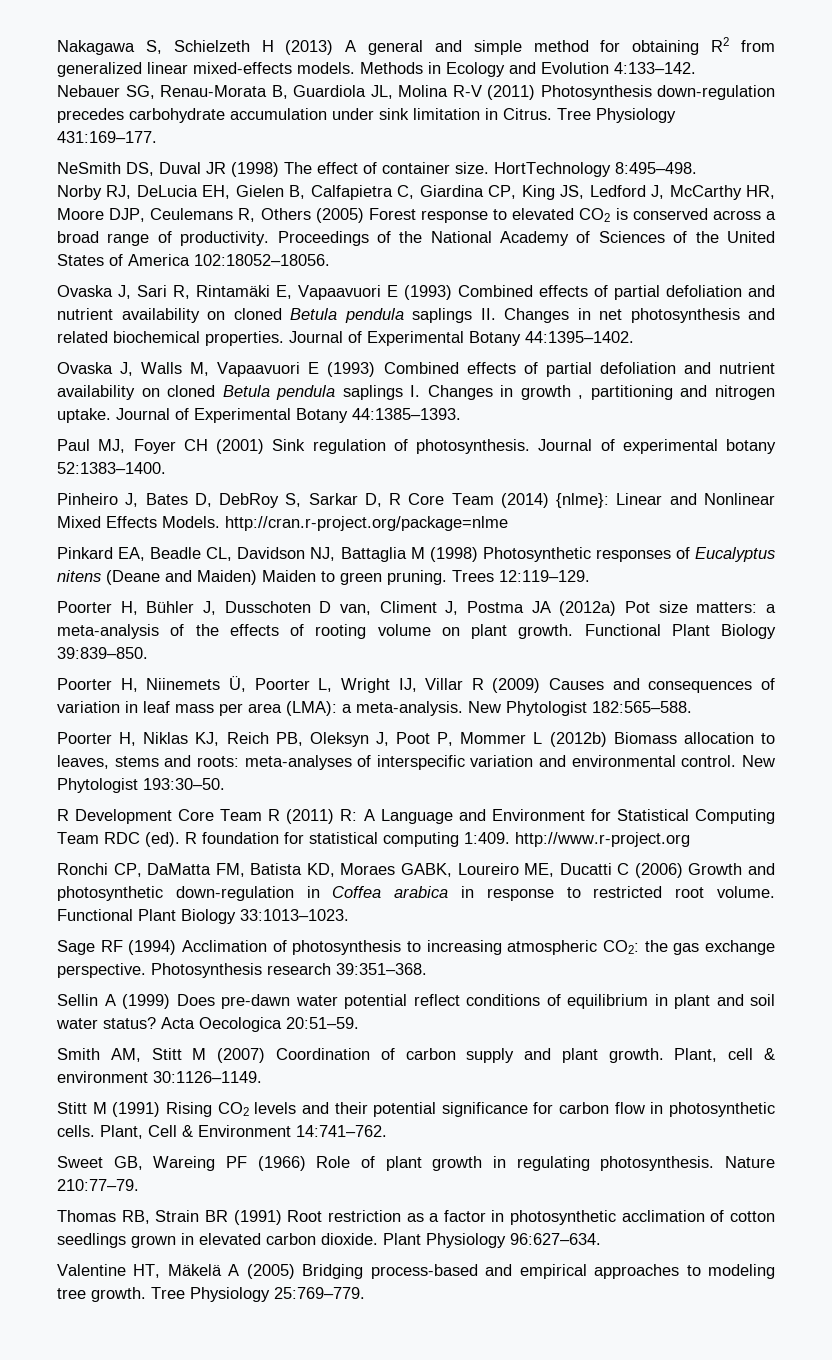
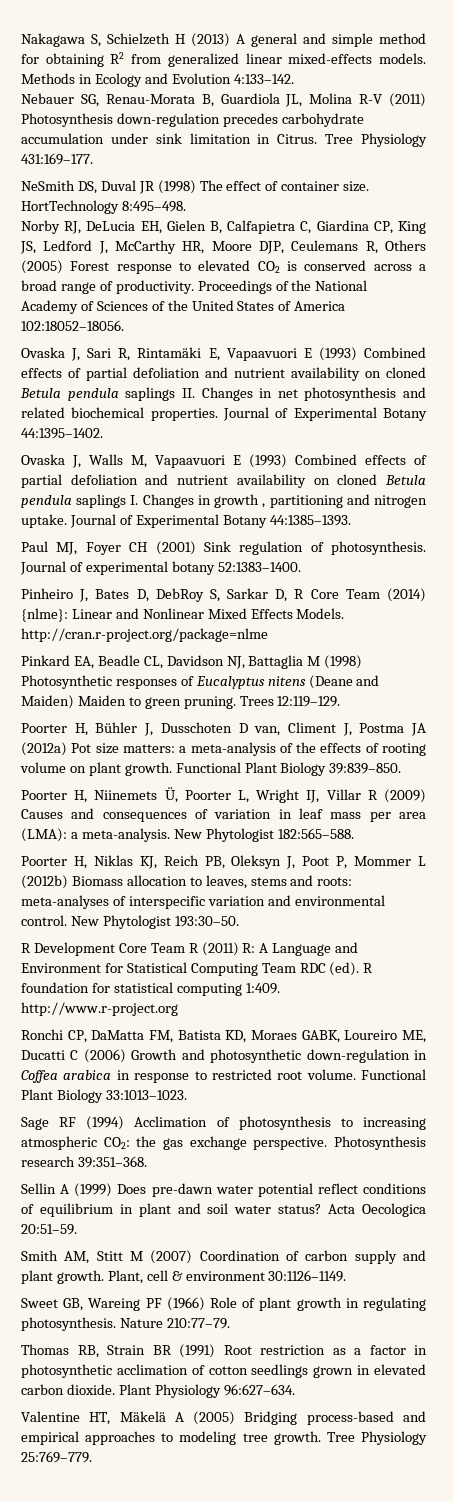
- Stitt M (1991) Rising CO2 levels and their potential significance for carbon flow in photosynthetic cells. Plant, Cell & Environment 14:741–762.

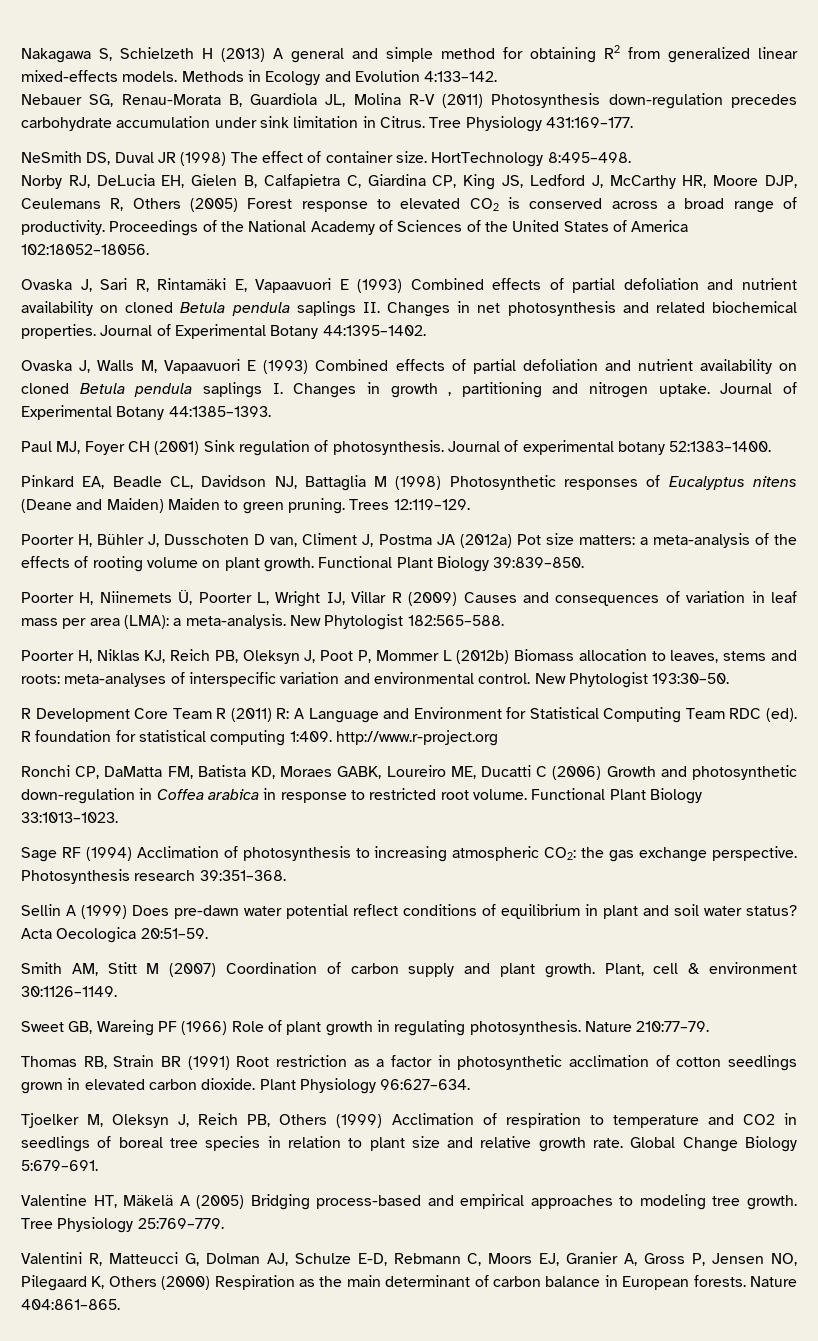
- Pinheiro J, Bates D, DebRoy S, Sarkar D, R Core Team (2014) {nlme}: Linear and Nonlinear Mixed Effects Models. http://cran.r-project.org/package=nlme
+ Tjoelker M, Oleksyn J, Reich PB, Others (1999) Acclimation of respiration to temperature and CO2 in seedlings of boreal tree species in relation to plant size and relative growth rate. Global Change Biology 5:679–691.
+ Valentini R, Matteucci G, Dolman AJ, Schulze E-D, Rebmann C, Moors EJ, Granier A, Gross P, Jensen NO, Pilegaard K, Others (2000) Respiration as the main determinant of carbon balance in European forests. Nature 404:861–865.

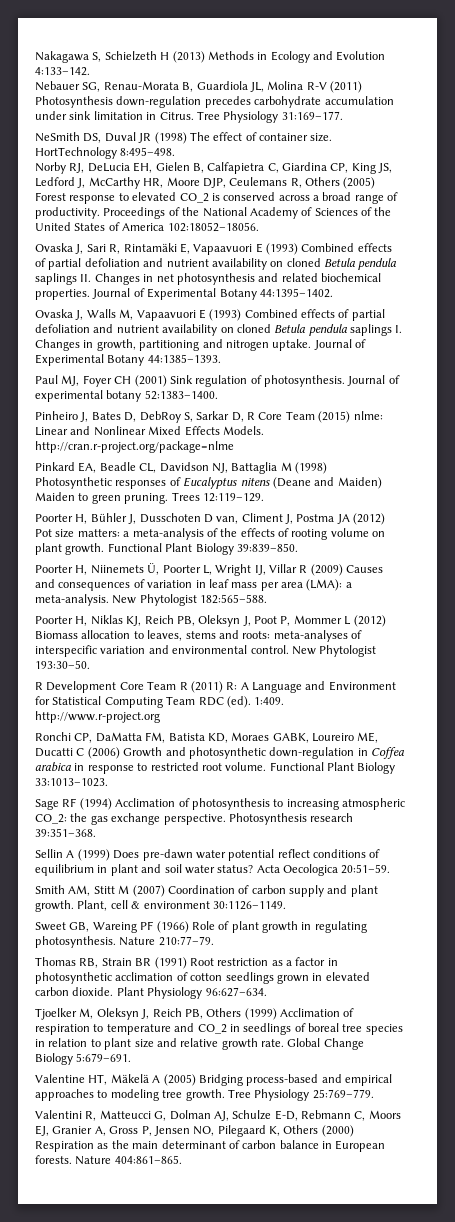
- Nakagawa S, Schielzeth H (2013) A general and simple method for obtaining R2 from generalized linear mixed-effects models. Methods in Ecology and Evolution 4:133–142.
+ Nakagawa S, Schielzeth H (2013) Methods in Ecology and Evolution 4:133–142.
- Tree Physiology 431:169–177.
+ Tree Physiology 31:169–177.
- Norby RJ, DeLucia EH, Gielen B, Calfapietra C, Giardina CP, King JS, Ledford J, McCarthy HR, Moore DJP, Ceulemans R, Others (2005) Forest response to elevated CO2 is conserved across a broad range of productivity.
+ Norby RJ, DeLucia EH, Gielen B, Calfapietra C, Giardina CP, King JS, Ledford J, McCarthy HR, Moore DJP, Ceulemans R, Others (2005) Forest response to elevated CO_2 is conserved across a broad range of productivity.
- Ovaska J, Walls M, Vapaavuori E (1993) Combined effects of partial defoliation and nutrient availability on cloned Betula pendula saplings I. Changes in growth , partitioning and nitrogen uptake.
+ Ovaska J, Walls M, Vapaavuori E (1993) Combined effects of partial defoliation and nutrient availability on cloned Betula pendula saplings I. Changes in growth, partitioning and nitrogen uptake.
+ Pinheiro J, Bates D, DebRoy S, Sarkar D, R Core Team (2015) nlme: Linear and Nonlinear Mixed Effects Models. http://cran.r-project.org/package=nlme
- Poorter H, Bühler J, Dusschoten D van, Climent J, Postma JA (2012a) Pot size matters: a meta-analysis of the effects of rooting volume on plant growth.
+ Poorter H, Bühler J, Dusschoten D van, Climent J, Postma JA (2012) Pot size matters: a meta-analysis of the effects of rooting volume on plant growth.
- Poorter H, Niklas KJ, Reich PB, Oleksyn J, Poot P, Mommer L (2012b) Biomass allocation to leaves, stems and roots: meta-analyses of interspecific variation and environmental control.
+ Poorter H, Niklas KJ, Reich PB, Oleksyn J, Poot P, Mommer L (2012) Biomass allocation to leaves, stems and roots: meta-analyses of interspecific variation and environmental control.
- R foundation for statistical computing 1:409. http://www.r-project.org
+ 1:409. http://www.r-project.org
- Sage RF (1994) Acclimation of photosynthesis to increasing atmospheric CO2: the gas exchange perspective.
+ Sage RF (1994) Acclimation of photosynthesis to increasing atmospheric CO_2: the gas exchange perspective.
- Tjoelker M, Oleksyn J, Reich PB, Others (1999) Acclimation of respiration to temperature and CO2 in seedlings of boreal tree species in relation to plant size and relative growth rate.
+ Tjoelker M, Oleksyn J, Reich PB, Others (1999) Acclimation of respiration to temperature and CO_2 in seedlings of boreal tree species in relation to plant size and relative growth rate.

